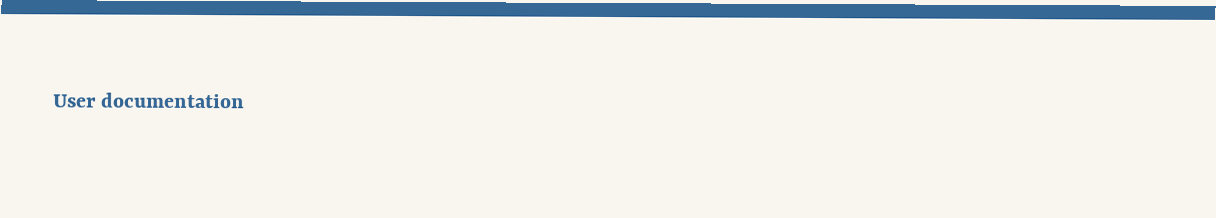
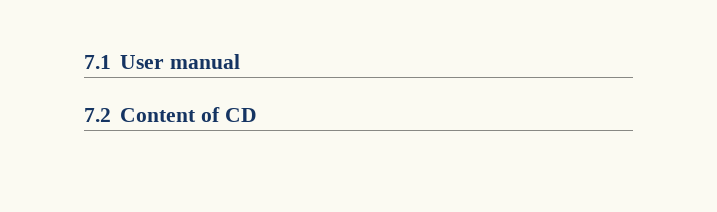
- User documentation
+ 7.1 User manual
+ 7.2 Content of CD

